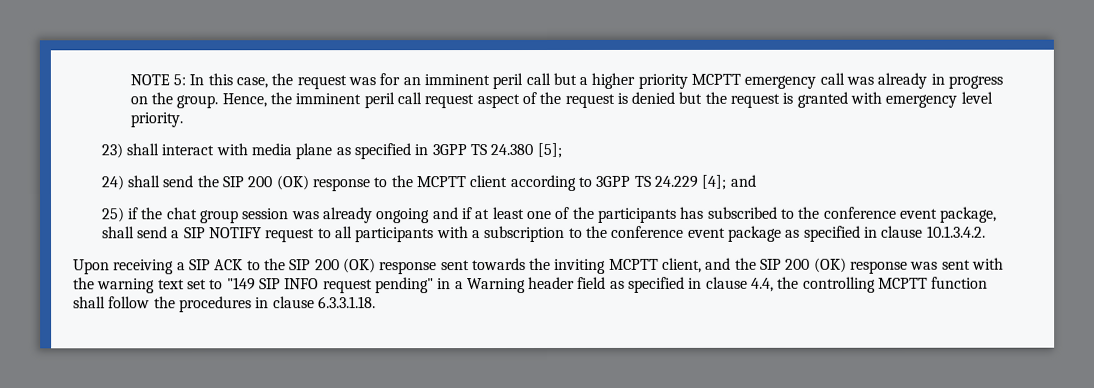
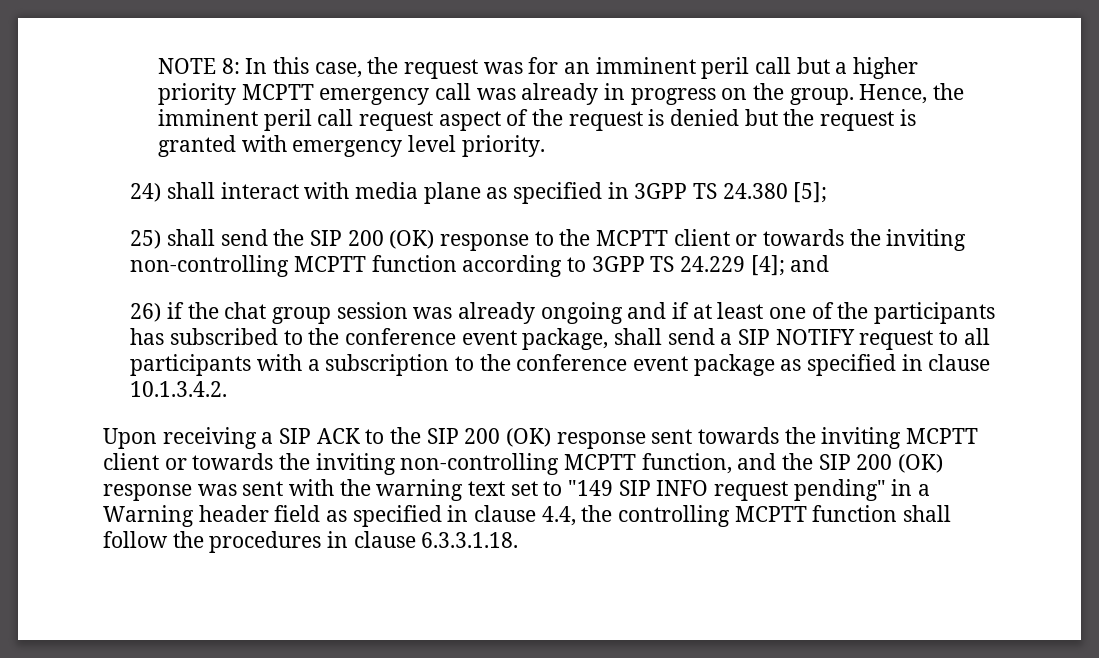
- NOTE 5: In this case, the request was for an imminent peril call but a higher priority MCPTT emergency call was already in progress on the group.
+ NOTE 8: In this case, the request was for an imminent peril call but a higher priority MCPTT emergency call was already in progress on the group.
- 23) shall interact with media plane as specified in 3GPP TS 24.380 [5];
+ 24) shall interact with media plane as specified in 3GPP TS 24.380 [5];
- 24) shall send the SIP 200 (OK) response to the MCPTT client according to 3GPP TS 24.229 [4]; and
+ 25) shall send the SIP 200 (OK) response to the MCPTT client or towards the inviting non-controlling MCPTT function according to 3GPP TS 24.229 [4]; and
- 25) if the chat group session was already ongoing and if at least one of the participants has subscribed to the conference event package, shall send a SIP NOTIFY request to all participants with a subscription to the conference event package as specified in clause 10.1.3.4.2.
+ 26) if the chat group session was already ongoing and if at least one of the participants has subscribed to the conference event package, shall send a SIP NOTIFY request to all participants with a subscription to the conference event package as specified in clause 10.1.3.4.2.
- Upon receiving a SIP ACK to the SIP 200 (OK) response sent towards the inviting MCPTT client, and the SIP 200 (OK) response was sent with the warning text set to "149 SIP INFO request pending" in a Warning header field as specified in clause 4.4, the controlling MCPTT function shall follow the procedures in clause 6.3.3.1.18.
+ Upon receiving a SIP ACK to the SIP 200 (OK) response sent towards the inviting MCPTT client or towards the inviting non-controlling MCPTT function, and the SIP 200 (OK) response was sent with the warning text set to "149 SIP INFO request pending" in a Warning header field as specified in clause 4.4, the controlling MCPTT function shall follow the procedures in clause 6.3.3.1.18.

